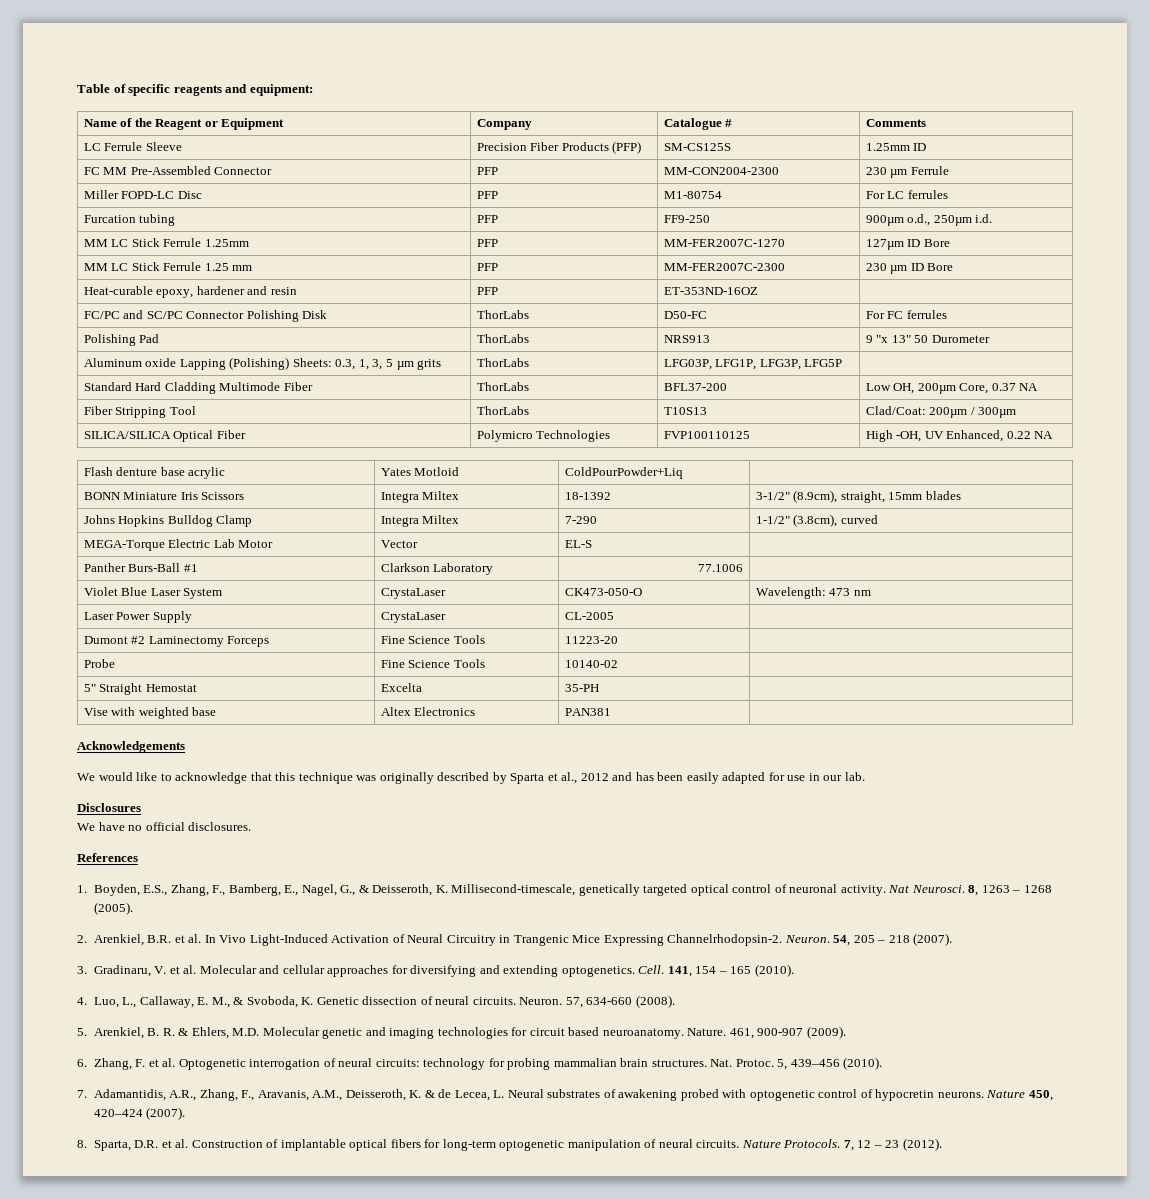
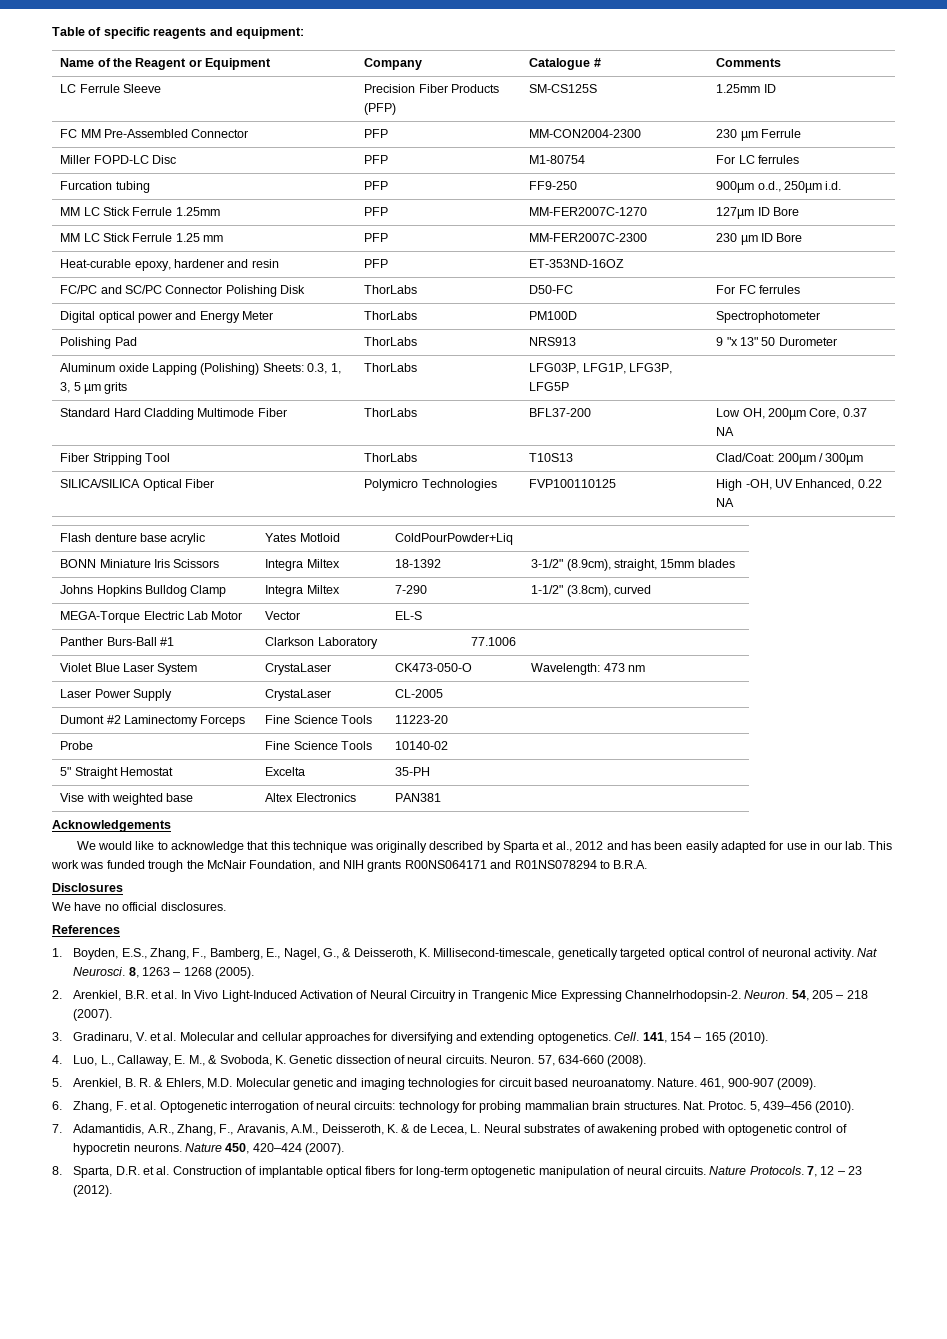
+ Digital optical power and Energy Meter | ThorLabs | PM100D | Spectrophotometer
+ This work was funded trough the McNair Foundation, and NIH grants R00NS064171 and R01NS078294 to B.R.A.

